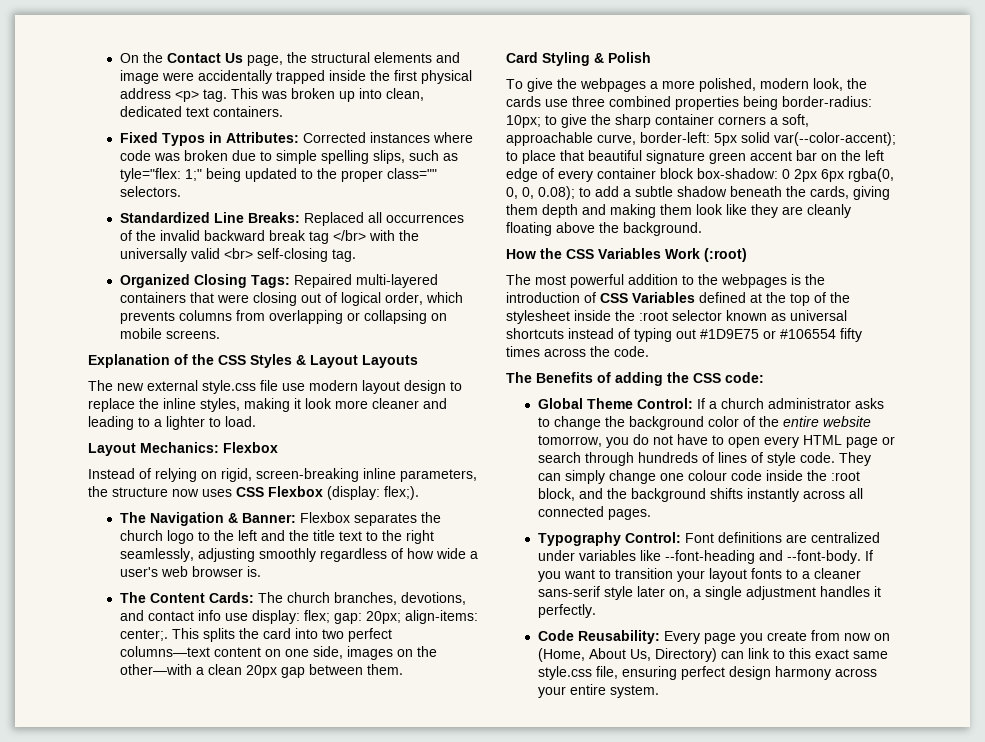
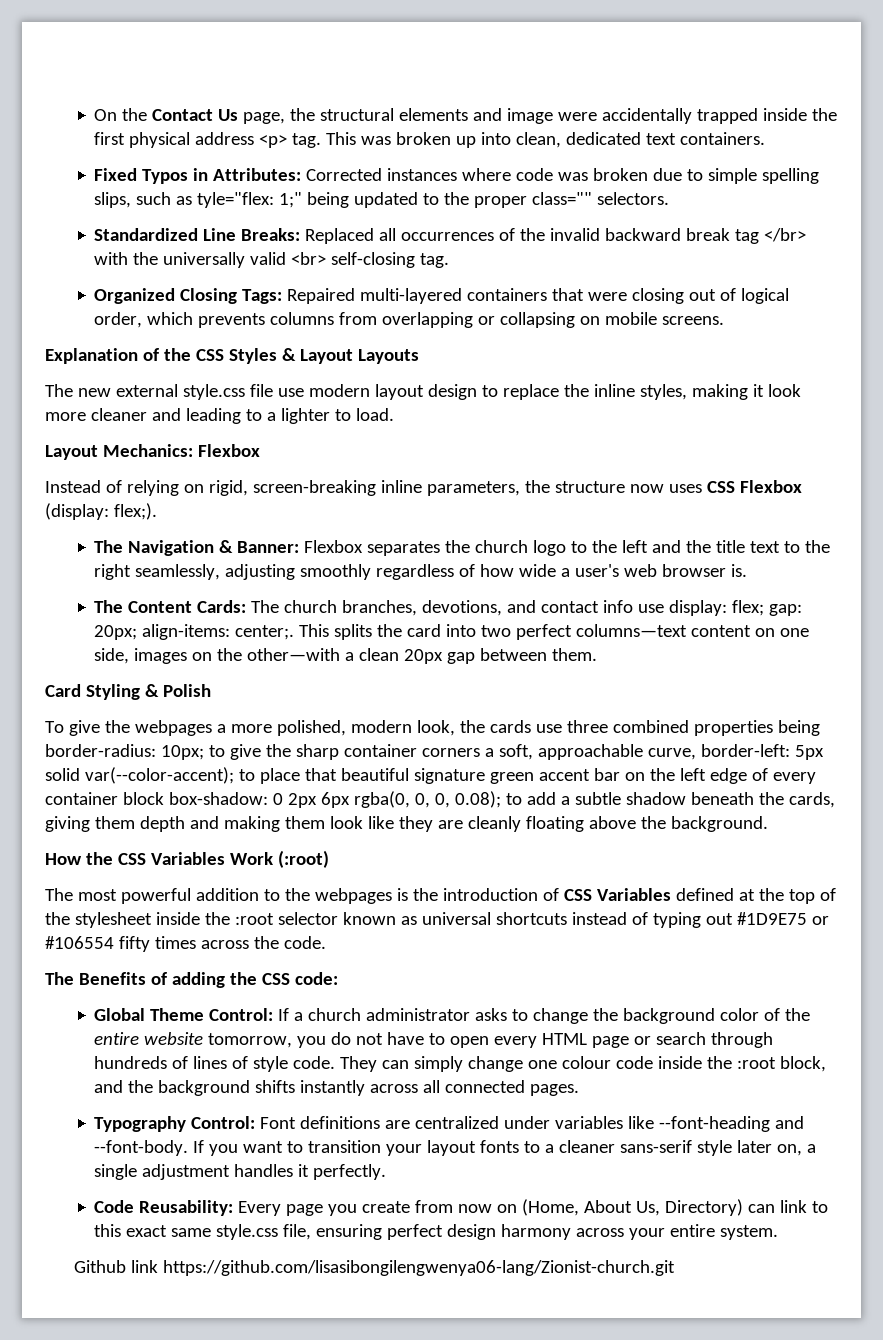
+ Github link https://github.com/lisasibongilengwenya06-lang/Zionist-church.git

